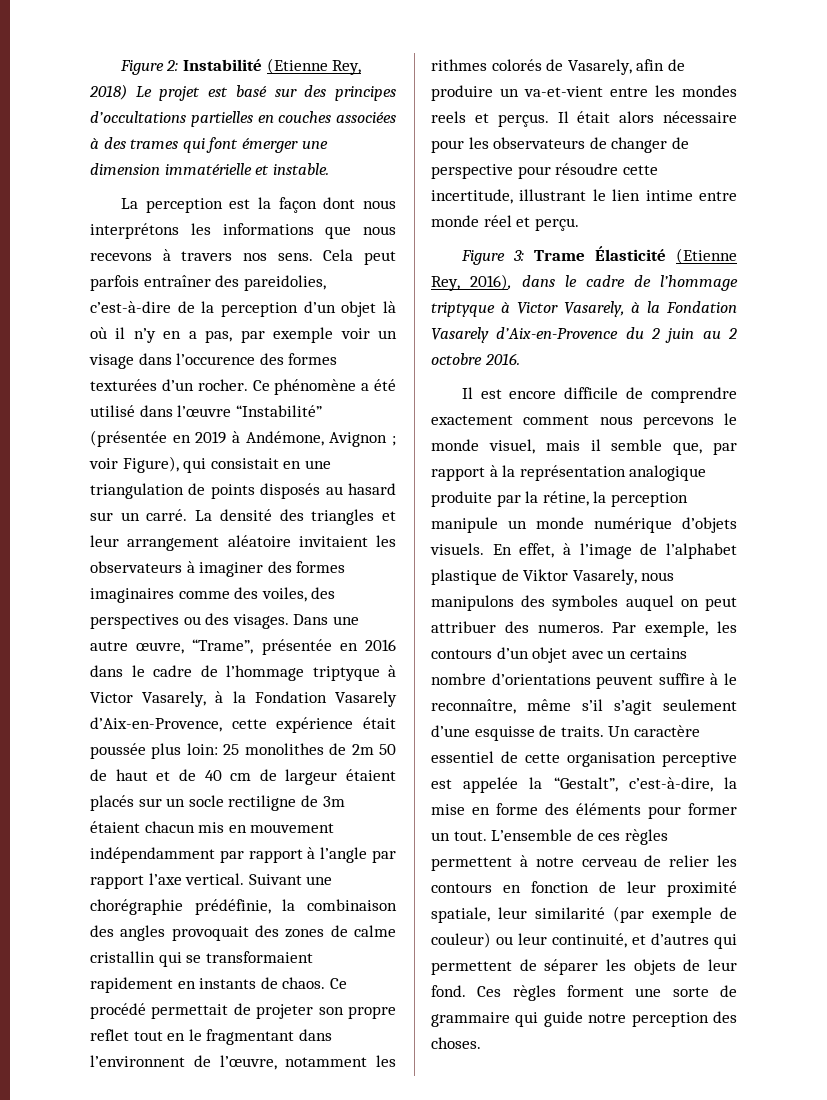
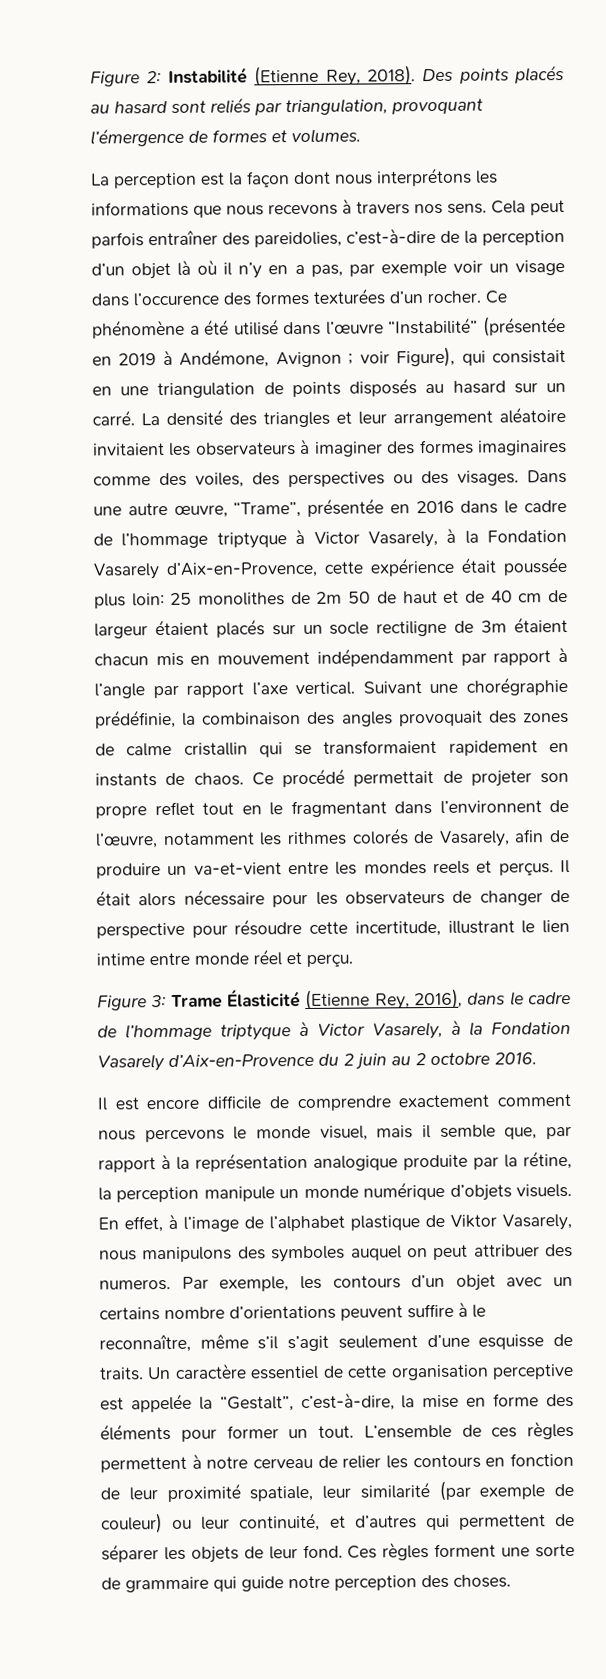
- Figure 2: Instabilité (Etienne Rey, 2018) Le projet est basé sur des principes d’occultations partielles en couches associées à des trames qui font émerger une dimension immatérielle et instable.
+ Figure 2: Instabilité (Etienne Rey, 2018). Des points placés au hasard sont reliés par triangulation, provoquant l’émergence de formes et volumes.

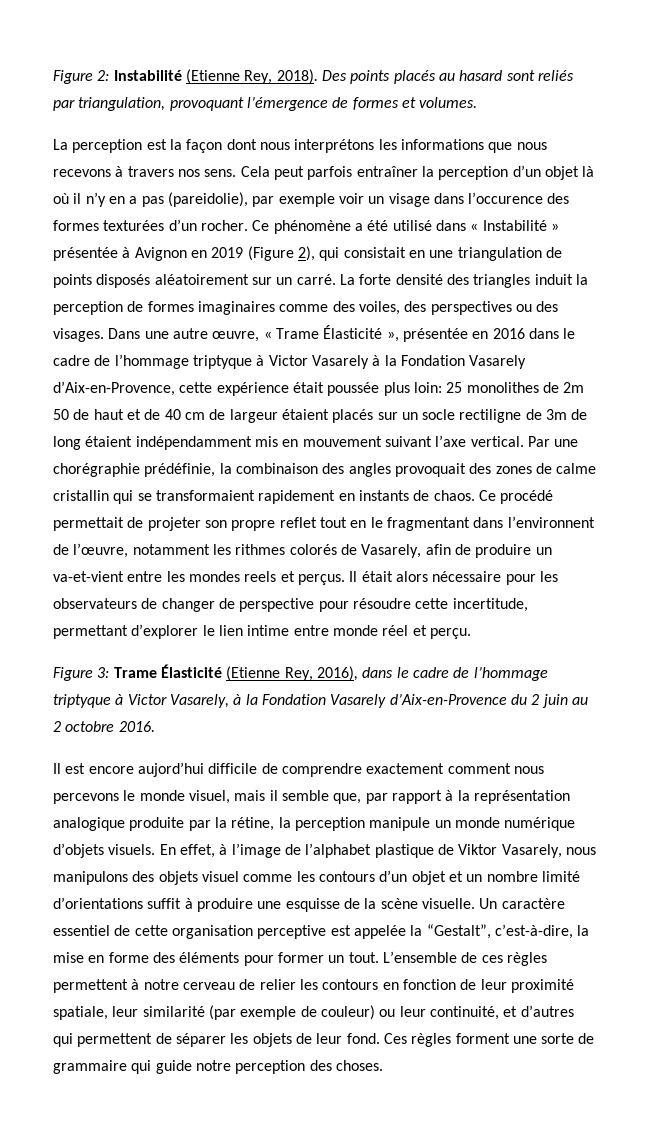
- Cela peut parfois entraîner des pareidolies, c’est-à-dire de la perception d’un objet là où il n’y en a pas, par exemple voir un visage dans l’occurence des formes texturées d’un rocher.
+ Cela peut parfois entraîner la perception d’un objet là où il n’y en a pas (pareidolie), par exemple voir un visage dans l’occurence des formes texturées d’un rocher.
- Ce phénomène a été utilisé dans l’œuvre “Instabilité” (présentée en 2019 à Andémone, Avignon ; voir Figure), qui consistait en une triangulation de points disposés au hasard sur un carré.
+ Ce phénomène a été utilisé dans « Instabilité » présentée à Avignon en 2019 (Figure 2), qui consistait en une triangulation de points disposés aléatoirement sur un carré.
- La densité des triangles et leur arrangement aléatoire invitaient les observateurs à imaginer des formes imaginaires comme des voiles, des perspectives ou des visages.
+ La forte densité des triangles induit la perception de formes imaginaires comme des voiles, des perspectives ou des visages.
- Dans une autre œuvre, “Trame”, présentée en 2016 dans le cadre de l’hommage triptyque à Victor Vasarely, à la Fondation Vasarely d’Aix-en-Provence, cette expérience était poussée plus loin: 25 monolithes de 2m 50 de haut et de 40 cm de largeur étaient placés sur un socle rectiligne de 3m étaient chacun mis en mouvement indépendamment par rapport à l’angle par rapport l’axe vertical.
+ Dans une autre œuvre, « Trame Élasticité », présentée en 2016 dans le cadre de l’hommage triptyque à Victor Vasarely à la Fondation Vasarely d’Aix-en-Provence, cette expérience était poussée plus loin: 25 monolithes de 2m 50 de haut et de 40 cm de largeur étaient placés sur un socle rectiligne de 3m de long étaient indépendamment mis en mouvement suivant l’axe vertical.
- Suivant une chorégraphie prédéfinie, la combinaison des angles provoquait des zones de calme cristallin qui se transformaient rapidement en instants de chaos.
+ Par une chorégraphie prédéfinie, la combinaison des angles provoquait des zones de calme cristallin qui se transformaient rapidement en instants de chaos.
- Il était alors nécessaire pour les observateurs de changer de perspective pour résoudre cette incertitude, illustrant le lien intime entre monde réel et perçu.
+ Il était alors nécessaire pour les observateurs de changer de perspective pour résoudre cette incertitude, permettant d’explorer le lien intime entre monde réel et perçu.
- Il est encore difficile de comprendre exactement comment nous percevons le monde visuel, mais il semble que, par rapport à la représentation analogique produite par la rétine, la perception manipule un monde numérique d’objets visuels.
+ Il est encore aujord’hui difficile de comprendre exactement comment nous percevons le monde visuel, mais il semble que, par rapport à la représentation analogique produite par la rétine, la perception manipule un monde numérique d’objets visuels.
- En effet, à l’image de l’alphabet plastique de Viktor Vasarely, nous manipulons des symboles auquel on peut attribuer des numeros. Par exemple, les contours d’un objet avec un certains nombre d’orientations peuvent suffire à le reconnaître, même s’il s’agit seulement d’une esquisse de traits.
+ En effet, à l’image de l’alphabet plastique de Viktor Vasarely, nous manipulons des objets visuel comme les contours d’un objet et un nombre limité d’orientations suffit à produire une esquisse de la scène visuelle.

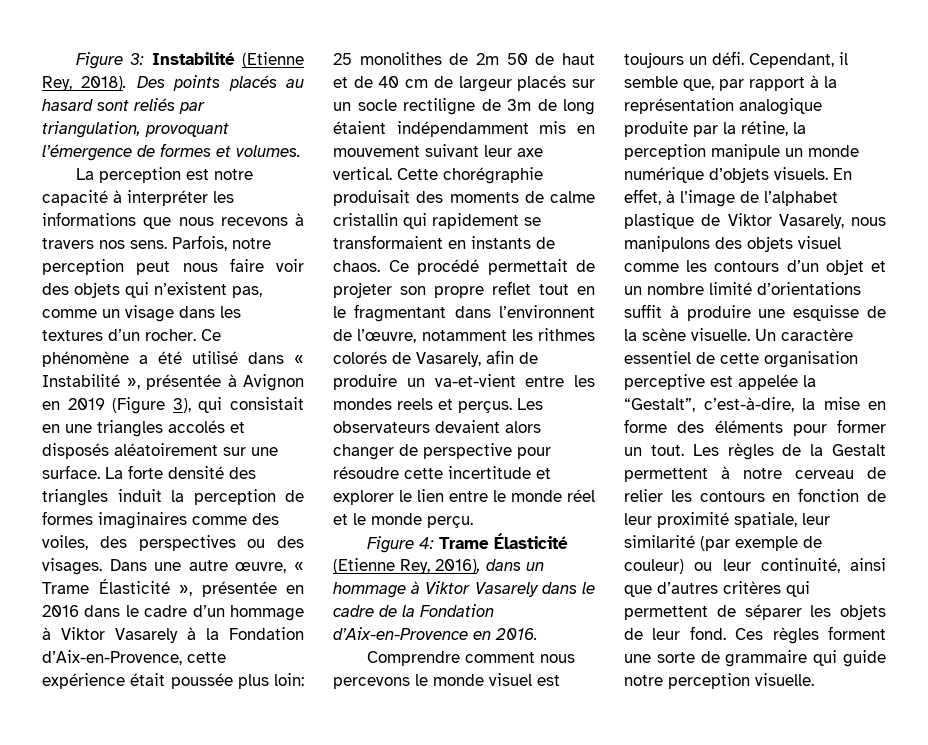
- Figure 2: Instabilité (Etienne Rey, 2018).
+ Figure 3: Instabilité (Etienne Rey, 2018).
- La perception est la façon dont nous interprétons les informations que nous recevons à travers nos sens.
+ La perception est notre capacité à interpréter les informations que nous recevons à travers nos sens.
- Cela peut parfois entraîner la perception d’un objet là où il n’y en a pas (pareidolie), par exemple voir un visage dans l’occurence des formes texturées d’un rocher.
+ Parfois, notre perception peut nous faire voir des objets qui n’existent pas, comme un visage dans les textures d’un rocher.
- Ce phénomène a été utilisé dans « Instabilité » présentée à Avignon en 2019 (Figure 2), qui consistait en une triangulation de points disposés aléatoirement sur un carré.
+ Ce phénomène a été utilisé dans « Instabilité », présentée à Avignon en 2019 (Figure 3), qui consistait en une triangles accolés et disposés aléatoirement sur une surface.
- Dans une autre œuvre, « Trame Élasticité », présentée en 2016 dans le cadre de l’hommage triptyque à Victor Vasarely à la Fondation Vasarely d’Aix-en-Provence, cette expérience était poussée plus loin:
+ Dans une autre œuvre, « Trame Élasticité », présentée en 2016 dans le cadre d’un hommage à Viktor Vasarely à la Fondation d’Aix-en-Provence, cette expérience était poussée plus loin:
- 25 monolithes de 2m 50 de haut et de 40 cm de largeur étaient placés sur un socle rectiligne de 3m de long étaient indépendamment mis en mouvement suivant l’axe vertical. Par une chorégraphie prédéfinie, la combinaison des angles provoquait des zones de calme cristallin qui se transformaient rapidement en instants de chaos.
+ 25 monolithes de 2m 50 de haut et de 40 cm de largeur placés sur un socle rectiligne de 3m de long étaient indépendamment mis en mouvement suivant leur axe vertical. Cette chorégraphie produisait des moments de calme cristallin qui rapidement se transformaient en instants de chaos.
- Il était alors nécessaire pour les observateurs de changer de perspective pour résoudre cette incertitude, permettant d’explorer le lien intime entre monde réel et perçu.
+ Les observateurs devaient alors changer de perspective pour résoudre cette incertitude et explorer le lien entre le monde réel et le monde perçu.
- Figure 3: Trame Élasticité (Etienne Rey, 2016), dans le cadre de l’hommage triptyque à Victor Vasarely, à la Fondation Vasarely d’Aix-en-Provence du 2 juin au 2 octobre 2016.
- Il est encore aujord’hui difficile de comprendre exactement comment nous percevons le monde visuel, mais il semble que, par rapport à la représentation analogique produite par la rétine, la perception manipule un monde numérique d’objets visuels.
+ Figure 4: Trame Élasticité (Etienne Rey, 2016), dans un hommage à Viktor Vasarely dans le cadre de la Fondation d’Aix-en-Provence en 2016.
+ Comprendre comment nous percevons le monde visuel est toujours un défi. Cependant, il semble que, par rapport à la représentation analogique produite par la rétine, la perception manipule un monde numérique d’objets visuels.
- L’ensemble de ces règles permettent à notre cerveau de relier les contours en fonction de leur proximité spatiale, leur similarité (par exemple de couleur) ou leur continuité, et d’autres qui permettent de séparer les objets de leur fond.
+ Les règles de la Gestalt permettent à notre cerveau de relier les contours en fonction de leur proximité spatiale, leur similarité (par exemple de couleur) ou leur continuité, ainsi que d’autres critères qui permettent de séparer les objets de leur fond.
- Ces règles forment une sorte de grammaire qui guide notre perception des choses.
+ Ces règles forment une sorte de grammaire qui guide notre perception visuelle.

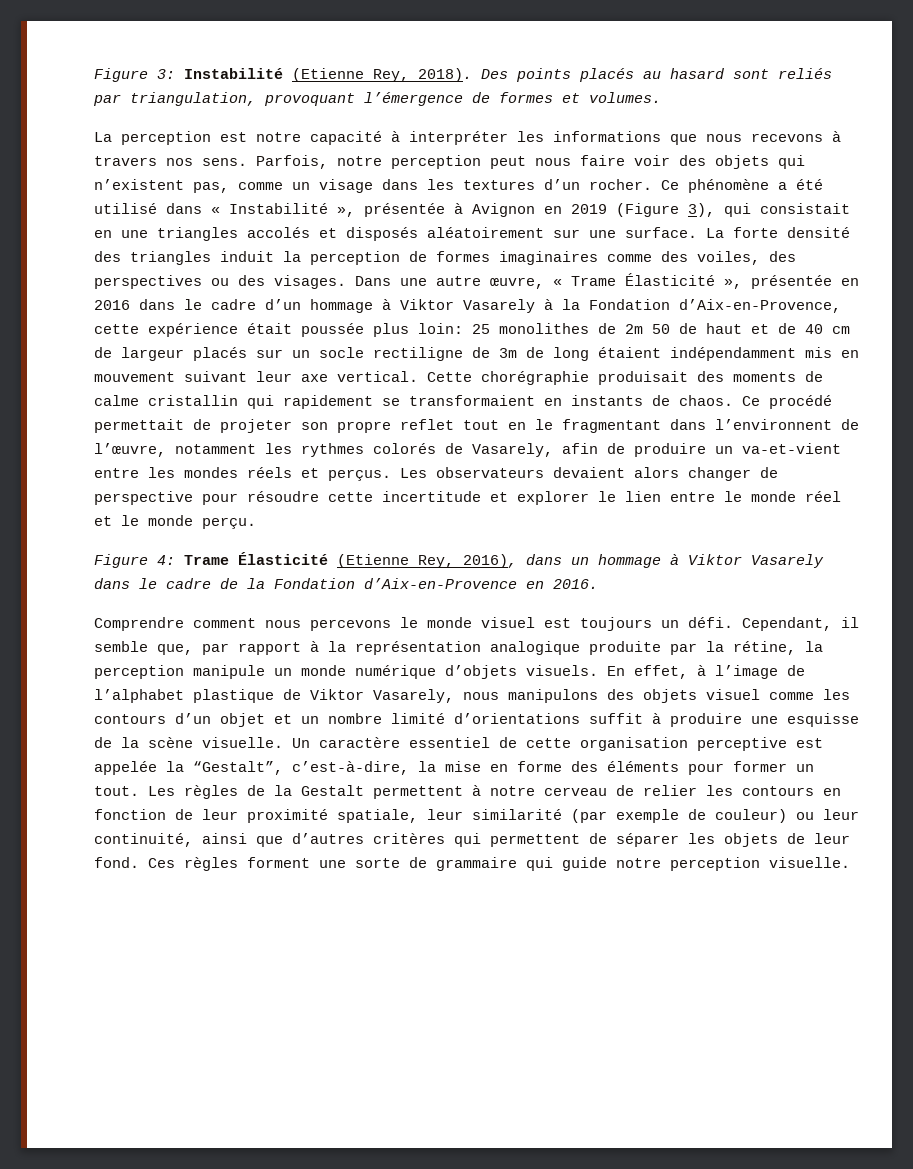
- Ce procédé permettait de projeter son propre reflet tout en le fragmentant dans l’environnent de l’œuvre, notamment les rithmes colorés de Vasarely, afin de produire un va-et-vient entre les mondes reels et perçus.
+ Ce procédé permettait de projeter son propre reflet tout en le fragmentant dans l’environnent de l’œuvre, notamment les rythmes colorés de Vasarely, afin de produire un va-et-vient entre les mondes réels et perçus.

